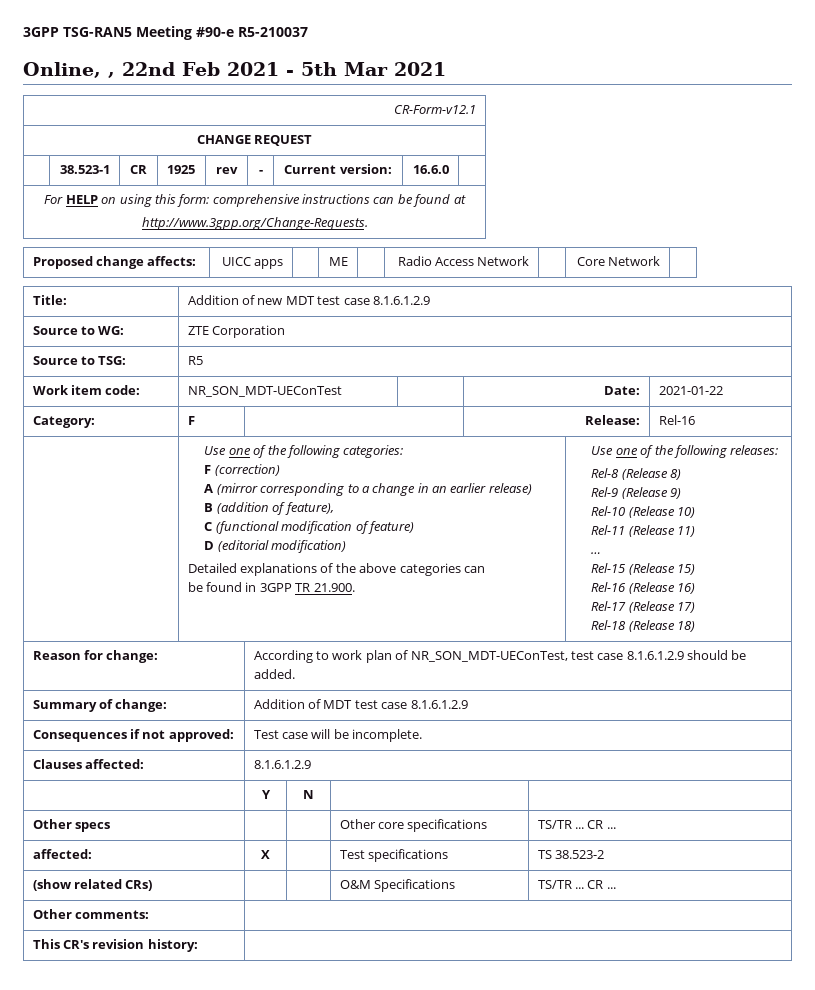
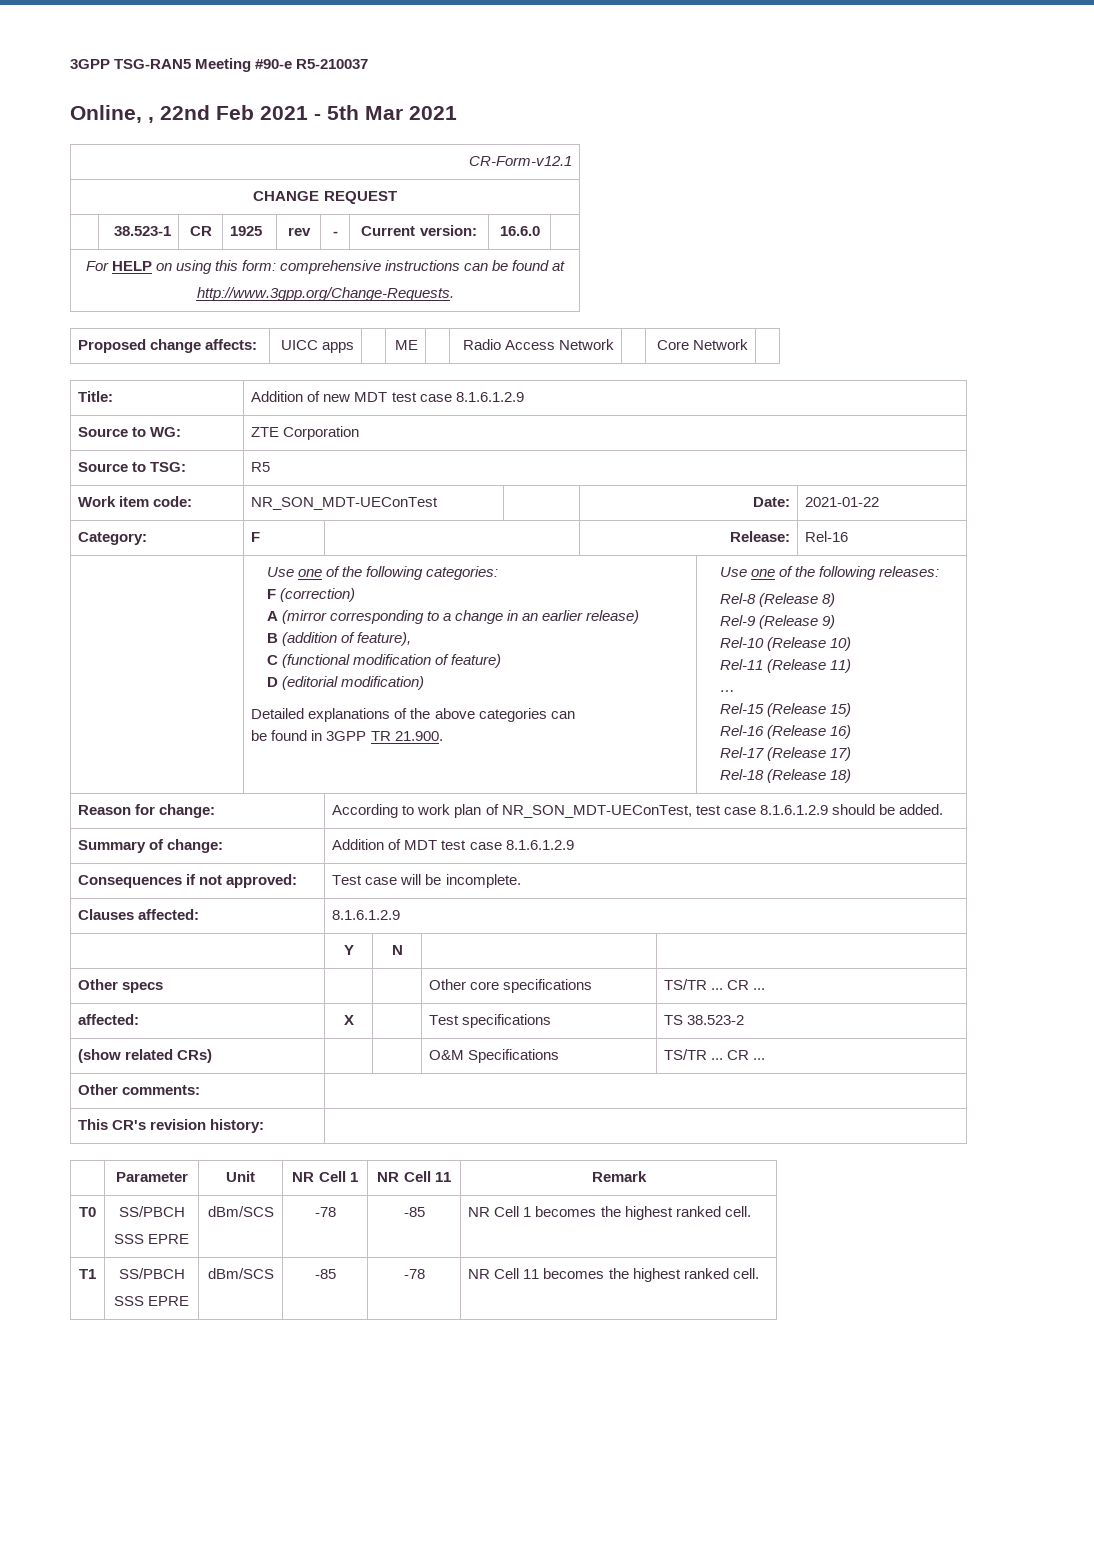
+ | Parameter | Unit | NR Cell 1 | NR Cell 11 | Remark
+ T0 | SS/PBCH
+ SSS EPRE | dBm/SCS | -78 | -85 | NR Cell 1 becomes the highest ranked cell.
+ T1 | SS/PBCH
+ SSS EPRE | dBm/SCS | -85 | -78 | NR Cell 11 becomes the highest ranked cell.

